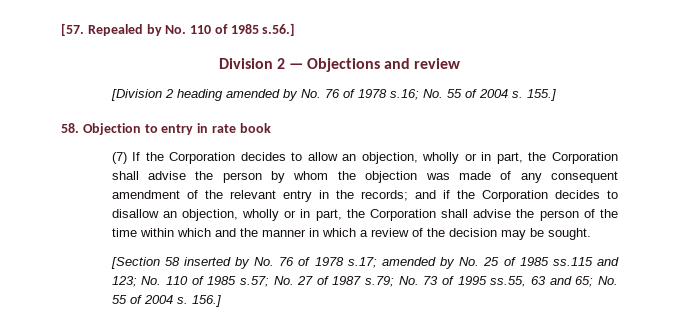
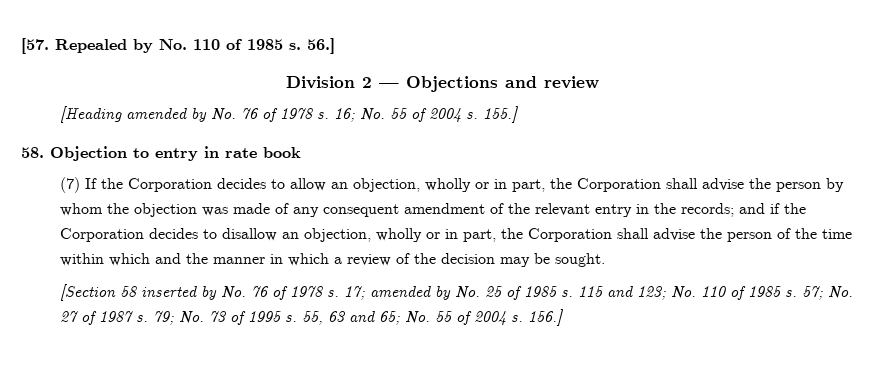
- [57. Repealed by No. 110 of 1985 s.56.]
+ [57. Repealed by No. 110 of 1985 s. 56.]
- [Division 2 heading amended by No. 76 of 1978 s.16; No. 55 of 2004 s.
+ [Heading amended by No. 76 of 1978 s. 16; No. 55 of 2004 s.
- [Section 58 inserted by No. 76 of 1978 s.17; amended by No. 25 of 1985 ss.115 and 123; No. 110 of 1985 s.57; No. 27 of 1987 s.79; No. 73 of 1995 ss.55, 63 and 65; No. 55 of 2004 s.
+ [Section 58 inserted by No. 76 of 1978 s. 17; amended by No. 25 of 1985 s. 115 and 123; No. 110 of 1985 s. 57; No. 27 of 1987 s. 79; No. 73 of 1995 s. 55, 63 and 65; No. 55 of 2004 s.

